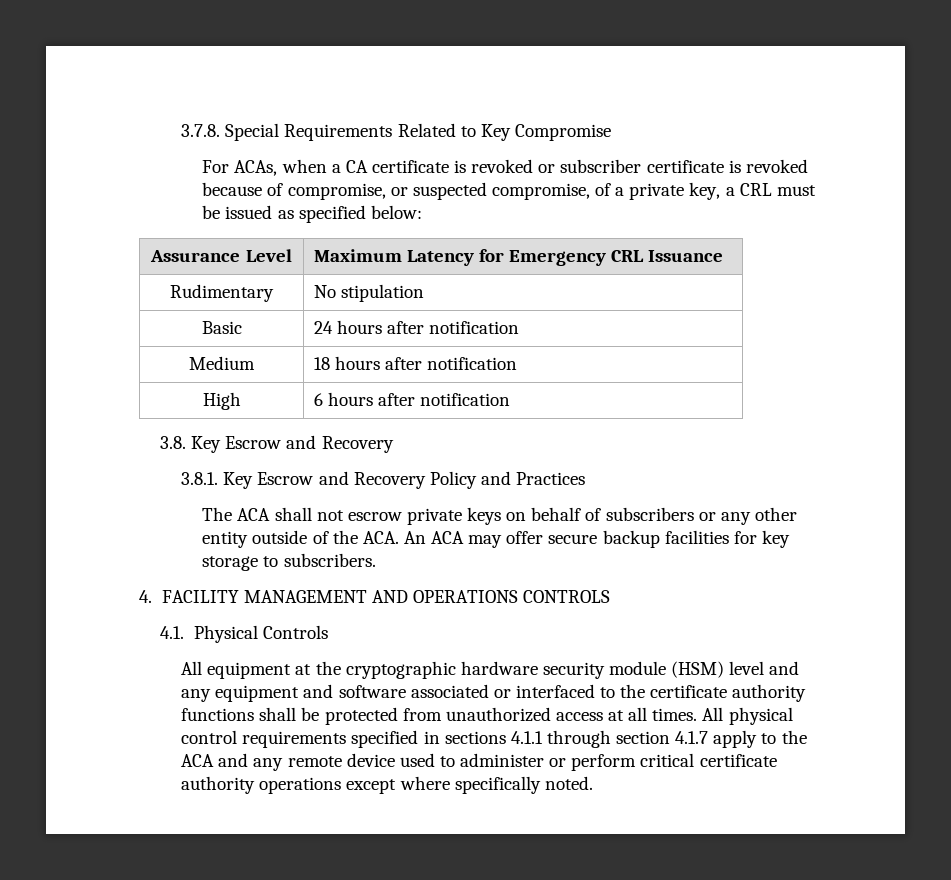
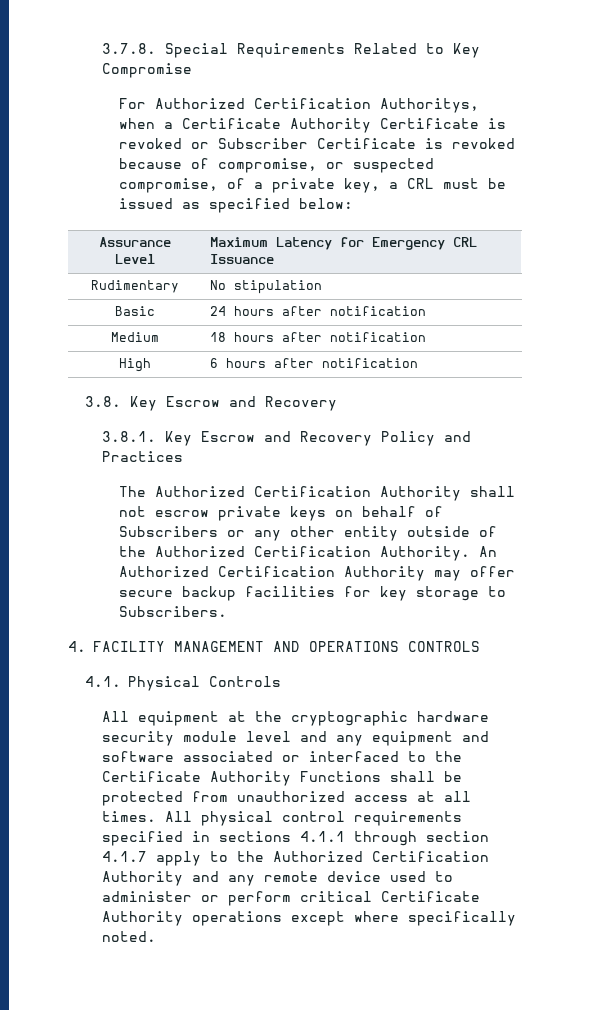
- For ACAs, when a CA certificate is revoked or subscriber certificate is revoked because of compromise, or suspected compromise, of a private key, a CRL must be issued as specified below:
+ For Authorized Certification Authoritys, when a Certificate Authority Certificate is revoked or Subscriber Certificate is revoked because of compromise, or suspected compromise, of a private key, a CRL must be issued as specified below:
- The ACA shall not escrow private keys on behalf of subscribers or any other entity outside of the ACA. An ACA may offer secure backup facilities for key storage to subscribers.
+ The Authorized Certification Authority shall not escrow private keys on behalf of Subscribers or any other entity outside of the Authorized Certification Authority. An Authorized Certification Authority may offer secure backup facilities for key storage to Subscribers.
- All equipment at the cryptographic hardware security module (HSM) level and any equipment and software associated or interfaced to the certificate authority functions shall be protected from unauthorized access at all times.
+ All equipment at the cryptographic hardware security module level and any equipment and software associated or interfaced to the Certificate Authority Functions shall be protected from unauthorized access at all times.
- All physical control requirements specified in sections 4.1.1 through section 4.1.7 apply to the ACA and any remote device used to administer or perform critical certificate authority operations except where specifically noted.
+ All physical control requirements specified in sections 4.1.1 through section 4.1.7 apply to the Authorized Certification Authority and any remote device used to administer or perform critical Certificate Authority operations except where specifically noted.

